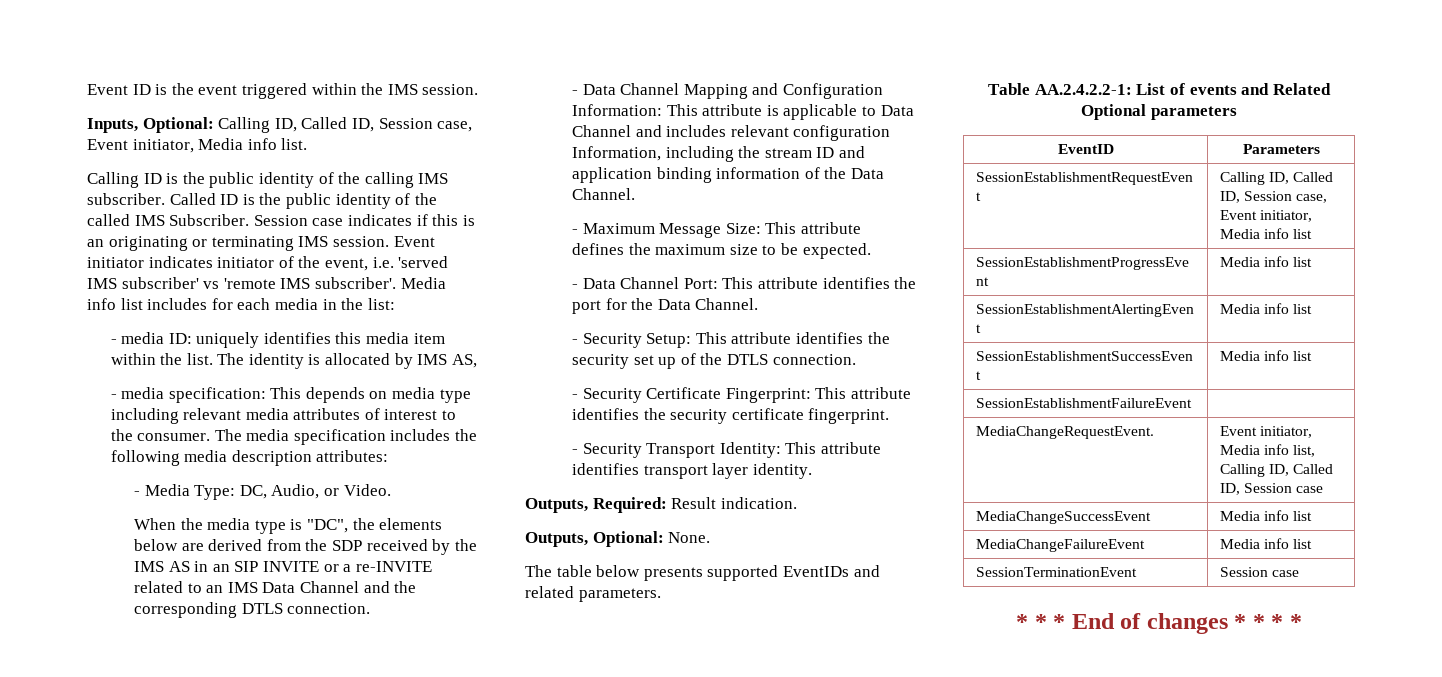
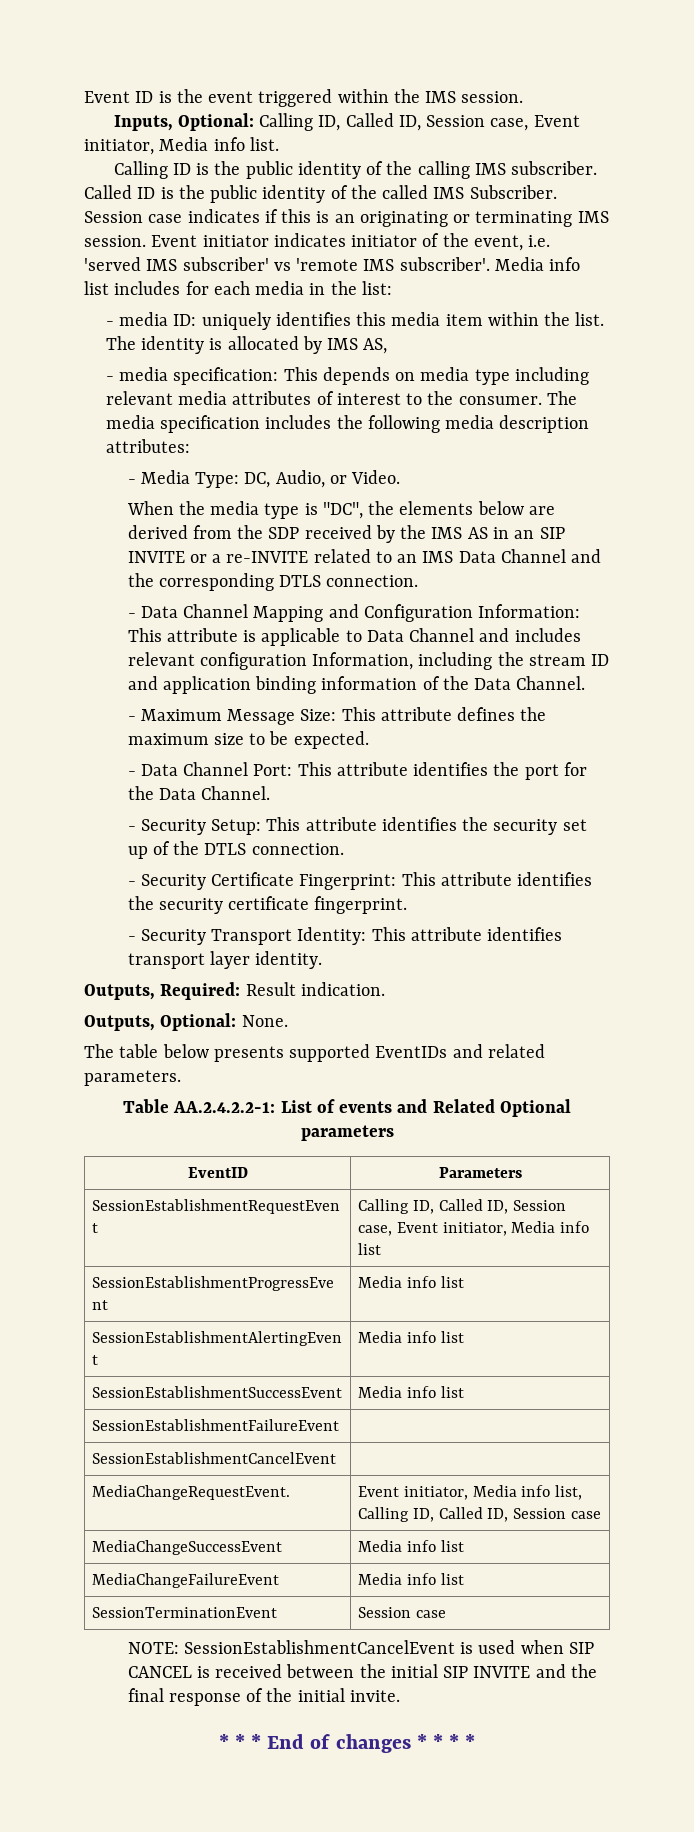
+ SessionEstablishmentCancelEvent |
+ NOTE: SessionEstablishmentCancelEvent is used when SIP CANCEL is received between the initial SIP INVITE and the final response of the initial invite.

